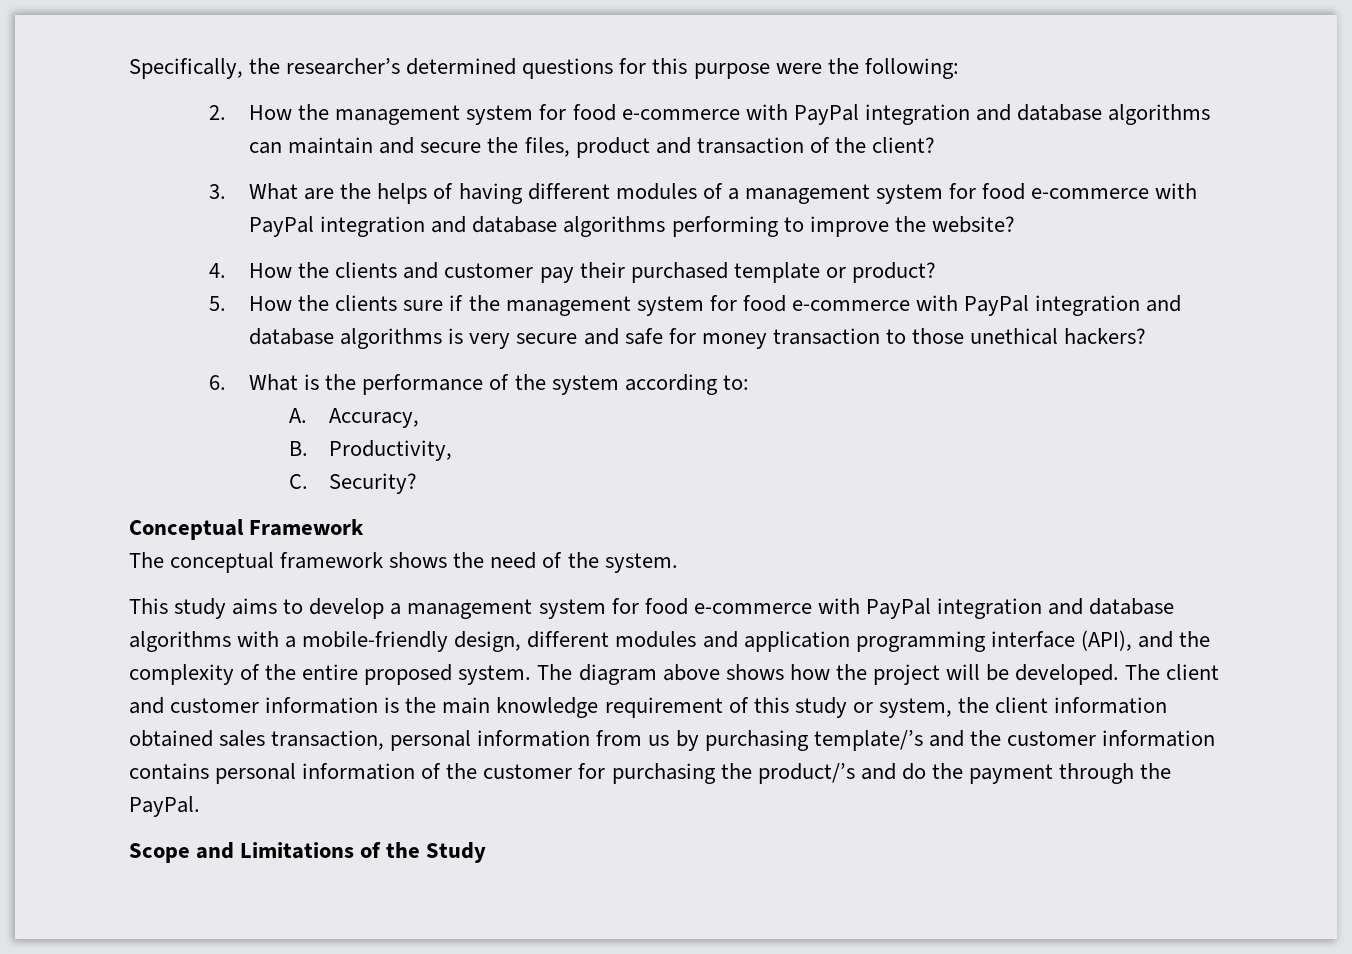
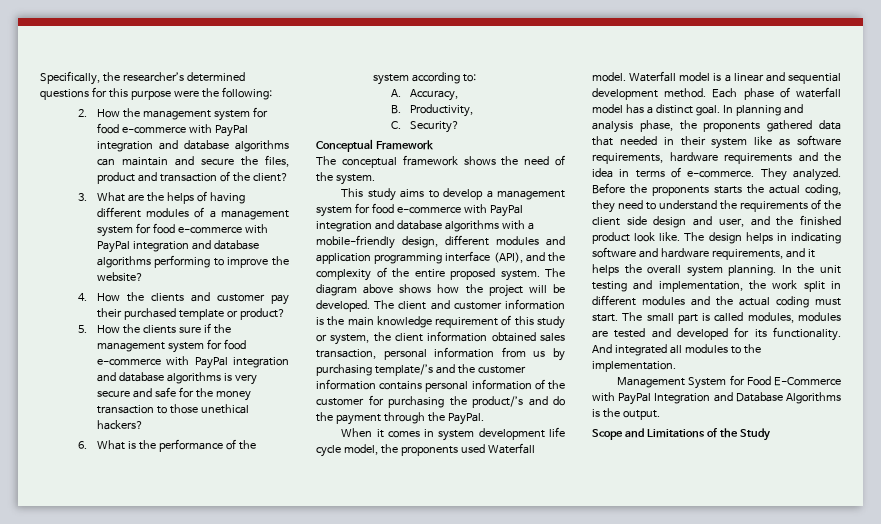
- 5. How the clients sure if the management system for food e-commerce with PayPal integration and database algorithms is very secure and safe for money transaction to those unethical hackers?
+ 5. How the clients sure if the management system for food e-commerce with PayPal integration and database algorithms is very secure and safe for the money transaction to those unethical hackers?
+ When it comes in system development life cycle model, the proponents used Waterfall model. Waterfall model is a linear and sequential development method. Each phase of waterfall model has a distinct goal. In planning and analysis phase, the proponents gathered data that needed in their system like as software requirements, hardware requirements and the idea in terms of e-commerce. They analyzed. Before the proponents starts the actual coding, they need to understand the requirements of the client side design and user, and the finished product look like. The design helps in indicating software and hardware requirements, and it helps the overall system planning. In the unit testing and implementation, the work split in different modules and the actual coding must start. The small part is called modules, modules are tested and developed for its functionality. And integrated all modules to the implementation.
+ Management System for Food E-Commerce with PayPal Integration and Database Algorithms is the output.

